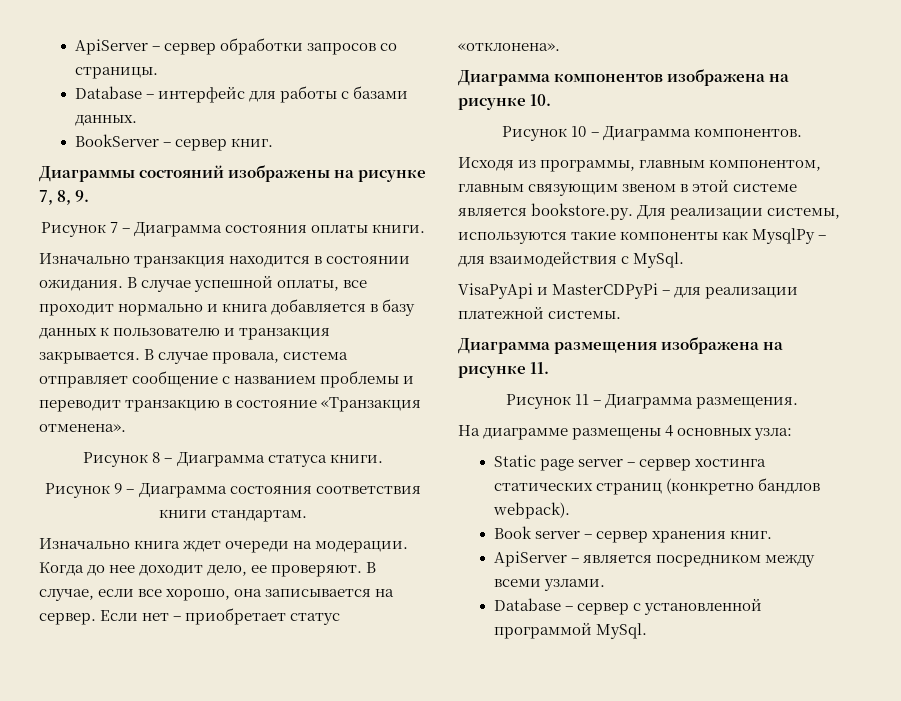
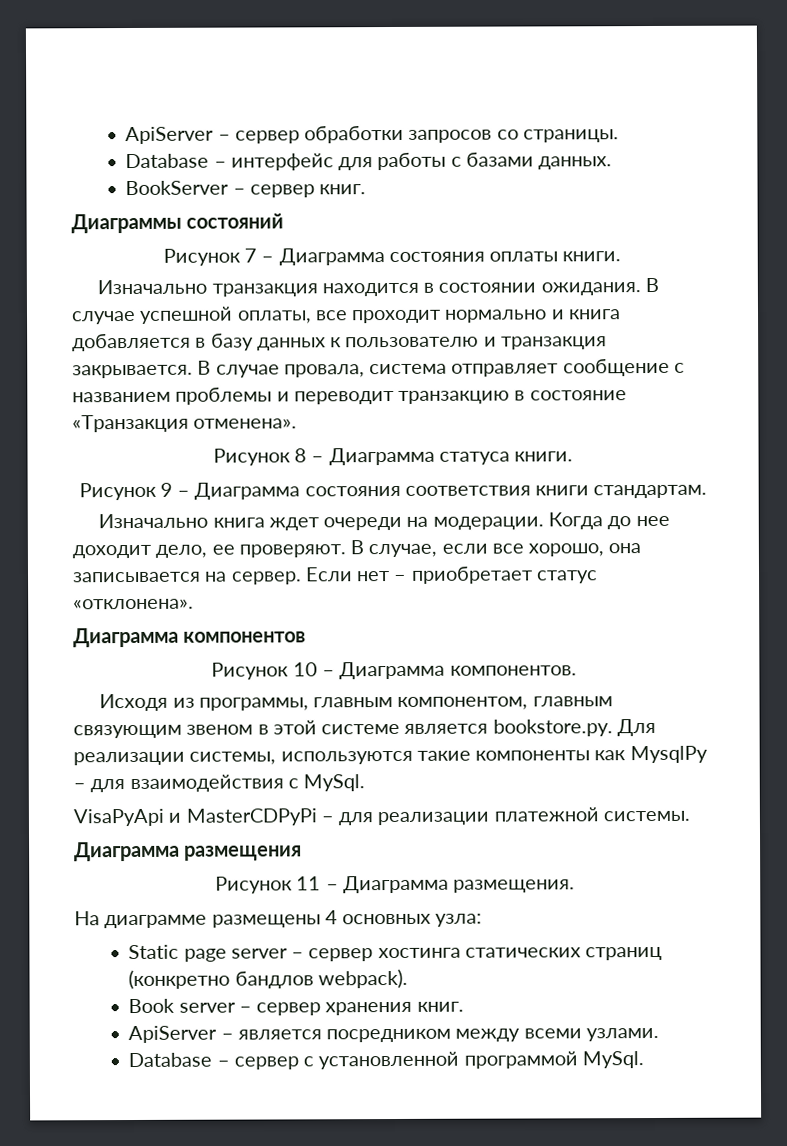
- Диаграммы состояний изображены на рисунке 7, 8, 9.
+ Диаграммы состояний
- Диаграмма компонентов изображена на рисунке 10.
+ Диаграмма компонентов
- Диаграмма размещения изображена на рисунке 11.
+ Диаграмма размещения

